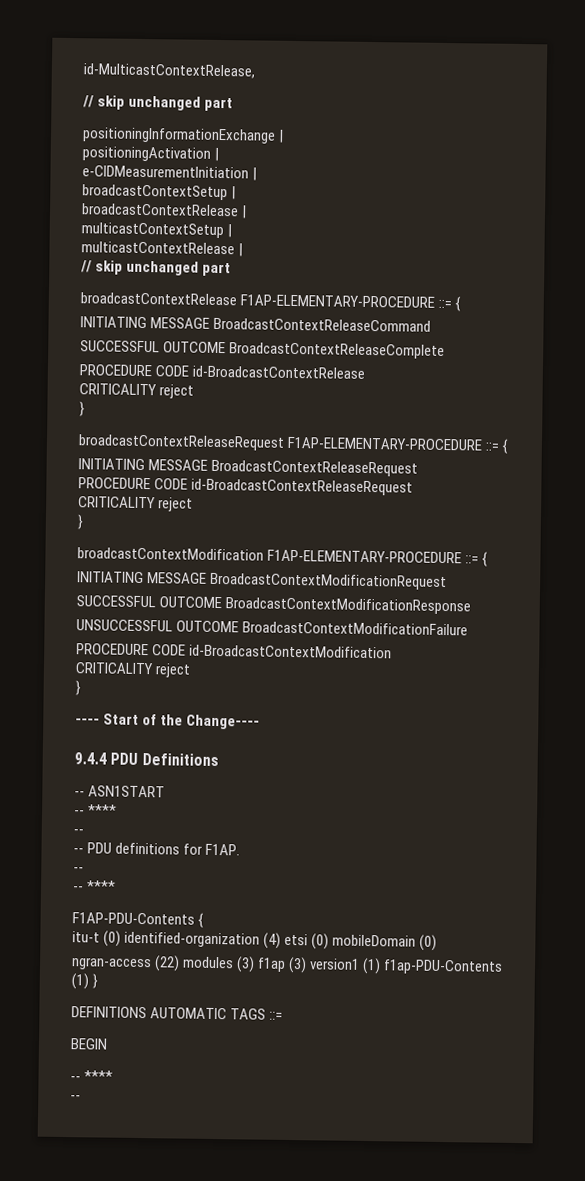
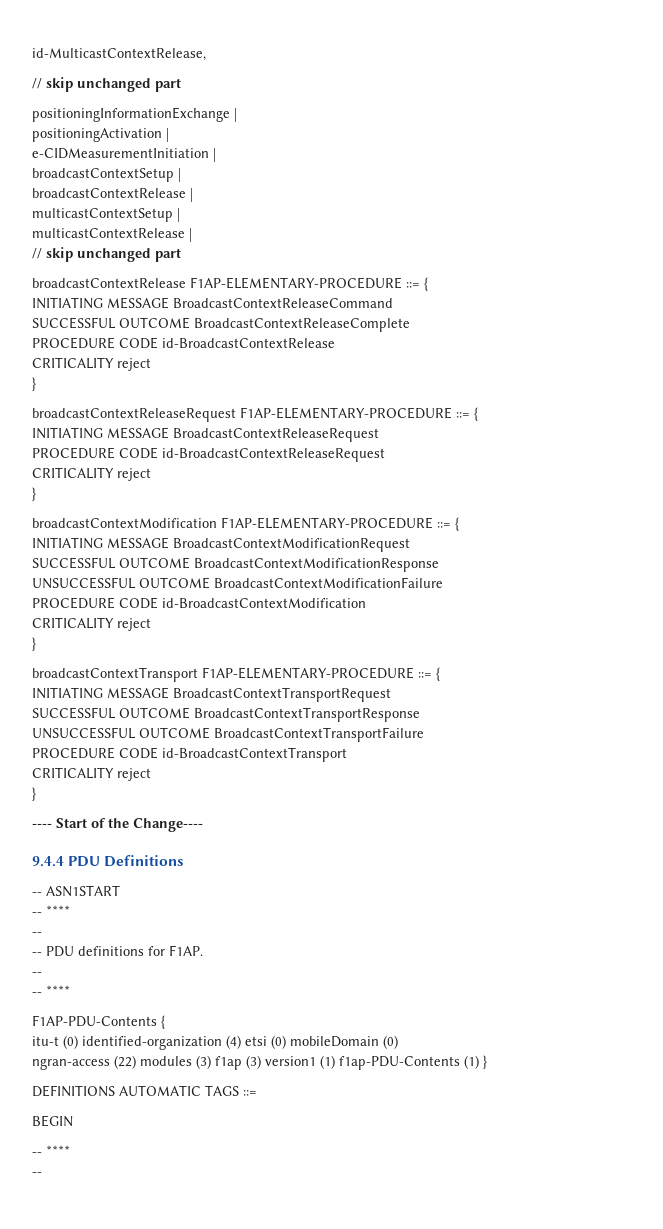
+ broadcastContextTransport F1AP-ELEMENTARY-PROCEDURE ::= {
+ INITIATING MESSAGE BroadcastContextTransportRequest
+ SUCCESSFUL OUTCOME BroadcastContextTransportResponse
+ UNSUCCESSFUL OUTCOME BroadcastContextTransportFailure
+ PROCEDURE CODE id-BroadcastContextTransport
+ CRITICALITY reject
+ }

